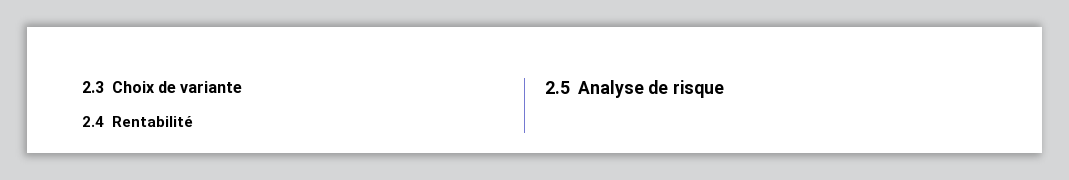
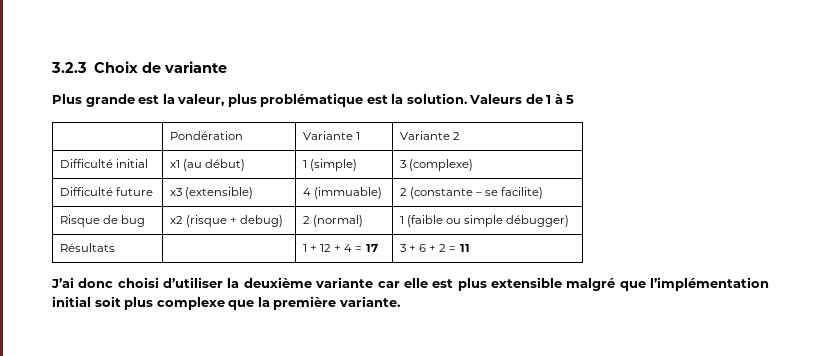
- 2.3 Choix de variante
+ 3.2.3 Choix de variante
- 2.4 Rentabilité
- 2.5 Analyse de risque
+ Plus grande est la valeur, plus problématique est la solution. Valeurs de 1 à 5
+ | Pondération | Variante 1 | Variante 2
+ Difficulté initial | x1 (au début) | 1 (simple) | 3 (complexe)
+ Difficulté future | x3 (extensible) | 4 (immuable) | 2 (constante – se facilite)
+ Risque de bug | x2 (risque + debug) | 2 (normal) | 1 (faible ou simple débugger)
+ Résultats | | 1 + 12 + 4 = 17 | 3 + 6 + 2 = 11
+ J’ai donc choisi d’utiliser la deuxième variante car elle est plus extensible malgré que l’implémentation initial soit plus complexe que la première variante.

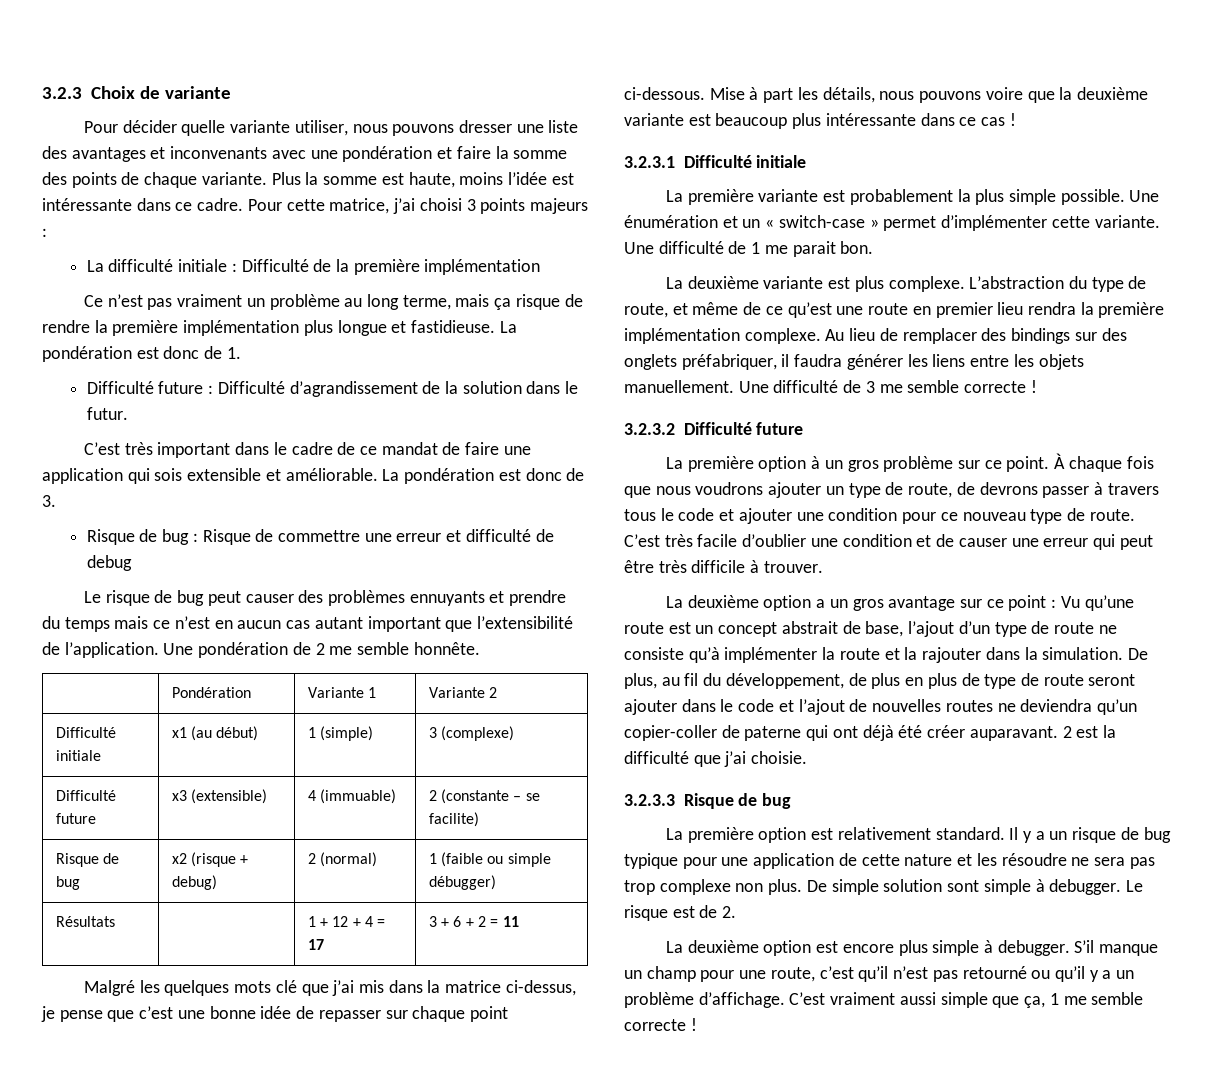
- Plus grande est la valeur, plus problématique est la solution. Valeurs de 1 à 5
+ Pour décider quelle variante utiliser, nous pouvons dresser une liste des avantages et inconvenants avec une pondération et faire la somme des points de chaque variante. Plus la somme est haute, moins l’idée est intéressante dans ce cadre. Pour cette matrice, j’ai choisi 3 points majeurs :
+ La difficulté initiale : Difficulté de la première implémentation
+ Ce n’est pas vraiment un problème au long terme, mais ça risque de rendre la première implémentation plus longue et fastidieuse. La pondération est donc de 1.
+ Difficulté future : Difficulté d’agrandissement de la solution dans le futur.
+ C’est très important dans le cadre de ce mandat de faire une application qui sois extensible et améliorable. La pondération est donc de 3.
+ Risque de bug : Risque de commettre une erreur et difficulté de debug
+ Le risque de bug peut causer des problèmes ennuyants et prendre du temps mais ce n’est en aucun cas autant important que l’extensibilité de l’application. Une pondération de 2 me semble honnête.
- Difficulté initial | x1 (au début) | 1 (simple) | 3 (complexe)
+ Difficulté initiale | x1 (au début) | 1 (simple) | 3 (complexe)
- J’ai donc choisi d’utiliser la deuxième variante car elle est plus extensible malgré que l’implémentation initial soit plus complexe que la première variante.
+ Malgré les quelques mots clé que j’ai mis dans la matrice ci-dessus, je pense que c’est une bonne idée de repasser sur chaque point ci-dessous. Mise à part les détails, nous pouvons voire que la deuxième variante est beaucoup plus intéressante dans ce cas !
+ 3.2.3.1 Difficulté initiale
+ La première variante est probablement la plus simple possible. Une énumération et un « switch-case » permet d’implémenter cette variante. Une difficulté de 1 me parait bon.
+ La deuxième variante est plus complexe. L’abstraction du type de route, et même de ce qu’est une route en premier lieu rendra la première implémentation complexe. Au lieu de remplacer des bindings sur des onglets préfabriquer, il faudra générer les liens entre les objets manuellement. Une difficulté de 3 me semble correcte !
+ 3.2.3.2 Difficulté future
+ La première option à un gros problème sur ce point. À chaque fois que nous voudrons ajouter un type de route, de devrons passer à travers tous le code et ajouter une condition pour ce nouveau type de route. C’est très facile d’oublier une condition et de causer une erreur qui peut être très difficile à trouver.
+ La deuxième option a un gros avantage sur ce point : Vu qu’une route est un concept abstrait de base, l’ajout d’un type de route ne consiste qu’à implémenter la route et la rajouter dans la simulation. De plus, au fil du développement, de plus en plus de type de route seront ajouter dans le code et l’ajout de nouvelles routes ne deviendra qu’un copier-coller de paterne qui ont déjà été créer auparavant. 2 est la difficulté que j’ai choisie.
+ 3.2.3.3 Risque de bug
+ La première option est relativement standard. Il y a un risque de bug typique pour une application de cette nature et les résoudre ne sera pas trop complexe non plus. De simple solution sont simple à debugger. Le risque est de 2.
+ La deuxième option est encore plus simple à debugger. S’il manque un champ pour une route, c’est qu’il n’est pas retourné ou qu’il y a un problème d’affichage. C’est vraiment aussi simple que ça, 1 me semble correcte !

